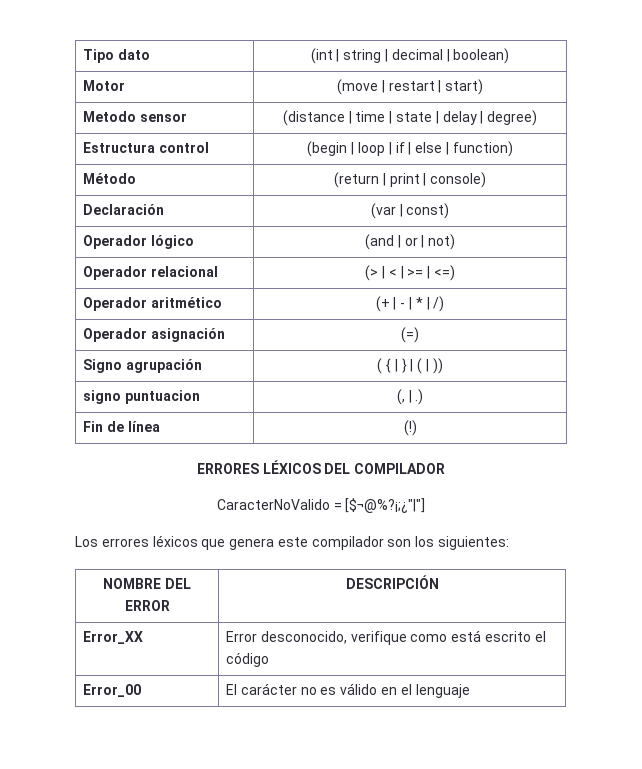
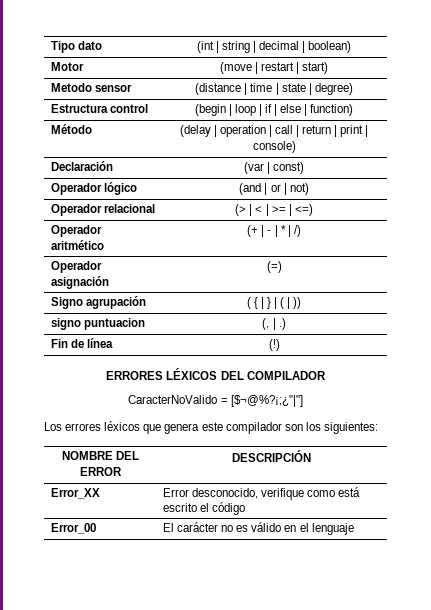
- Metodo sensor | (distance | time | state | delay | degree)
+ Metodo sensor | (distance | time | state | degree)
- Método | (return | print | console)
+ Método | (delay | operation | call | return | print | console)

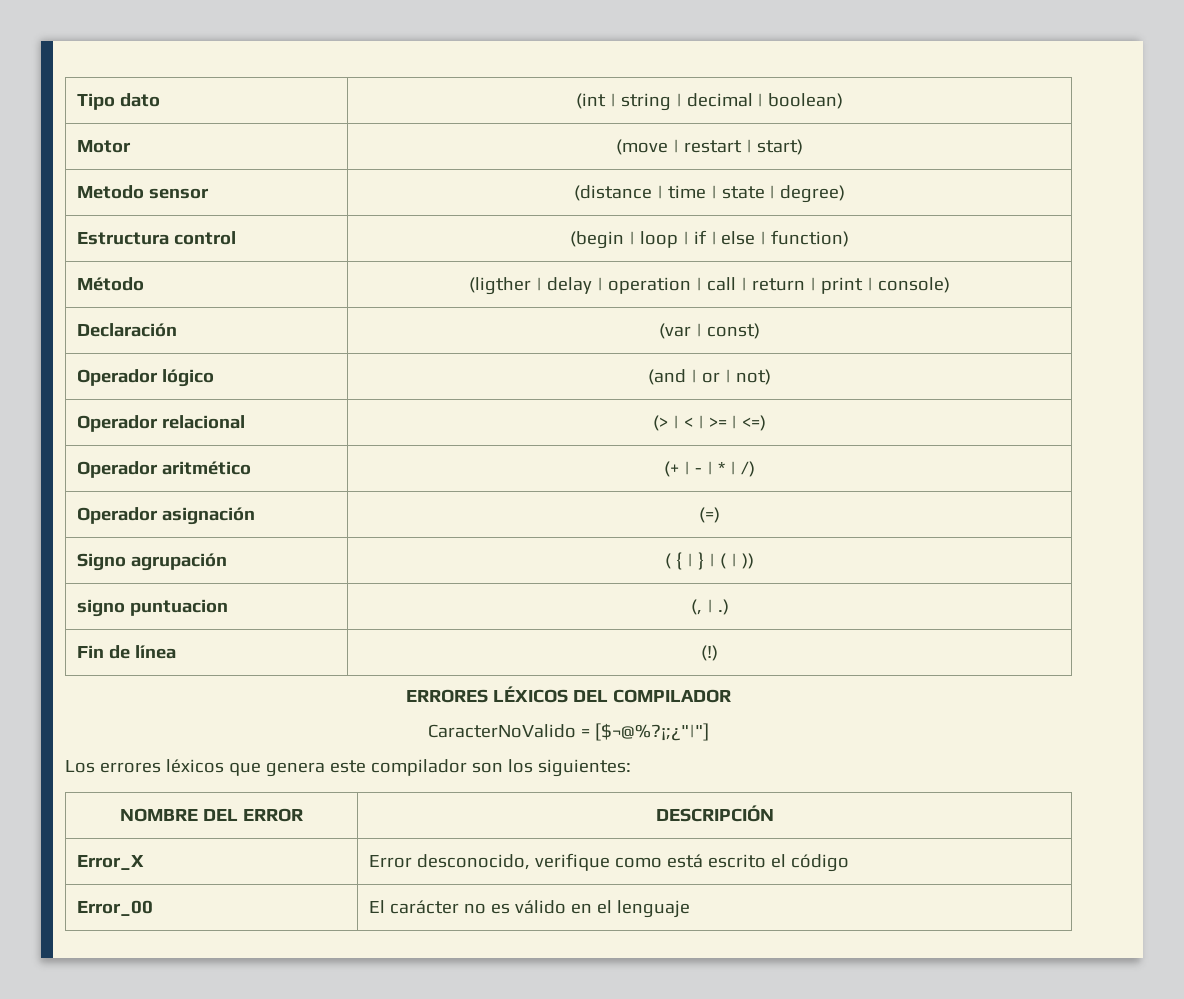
- Método | (delay | operation | call | return | print | console)
+ Método | (ligther | delay | operation | call | return | print | console)
- Error_XX | Error desconocido, verifique como está escrito el código
+ Error_X | Error desconocido, verifique como está escrito el código

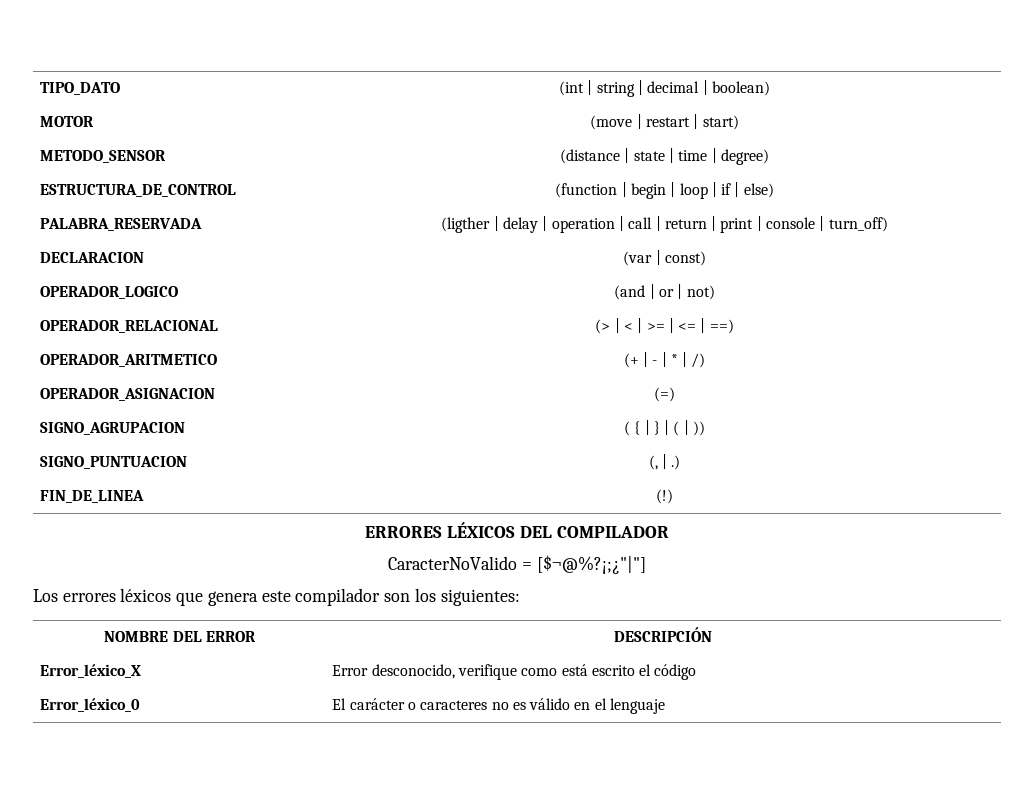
- Tipo dato | (int | string | decimal | boolean)
+ TIPO_DATO | (int | string | decimal | boolean)
- Motor | (move | restart | start)
+ MOTOR | (move | restart | start)
- Metodo sensor | (distance | time | state | degree)
- Estructura control | (begin | loop | if | else | function)
- Método | (ligther | delay | operation | call | return | print | console)
- Declaración | (var | const)
+ METODO_SENSOR | (distance | state | time | degree)
+ ESTRUCTURA_DE_CONTROL | (function | begin | loop | if | else)
+ PALABRA_RESERVADA | (ligther | delay | operation | call | return | print | console | turn_off)
+ DECLARACION | (var | const)
- Operador lógico | (and | or | not)
+ OPERADOR_LOGICO | (and | or | not)
- Operador relacional | (> | < | >= | <=)
- Operador aritmético | (+ | - | * | /)
+ OPERADOR_RELACIONAL | (> | < | >= | <= | ==)
+ OPERADOR_ARITMETICO | (+ | - | * | /)
- Operador asignación | (=)
+ OPERADOR_ASIGNACION | (=)
- Signo agrupación | ( { | } | ( | ))
+ SIGNO_AGRUPACION | ( { | } | ( | ))
- signo puntuacion | (, | .)
+ SIGNO_PUNTUACION | (, | .)
- Fin de línea | (!)
+ FIN_DE_LINEA | (!)
- Error_X | Error desconocido, verifique como está escrito el código
+ Error_léxico_X | Error desconocido, verifique como está escrito el código
- Error_00 | El carácter no es válido en el lenguaje
+ Error_léxico_0 | El carácter o caracteres no es válido en el lenguaje

